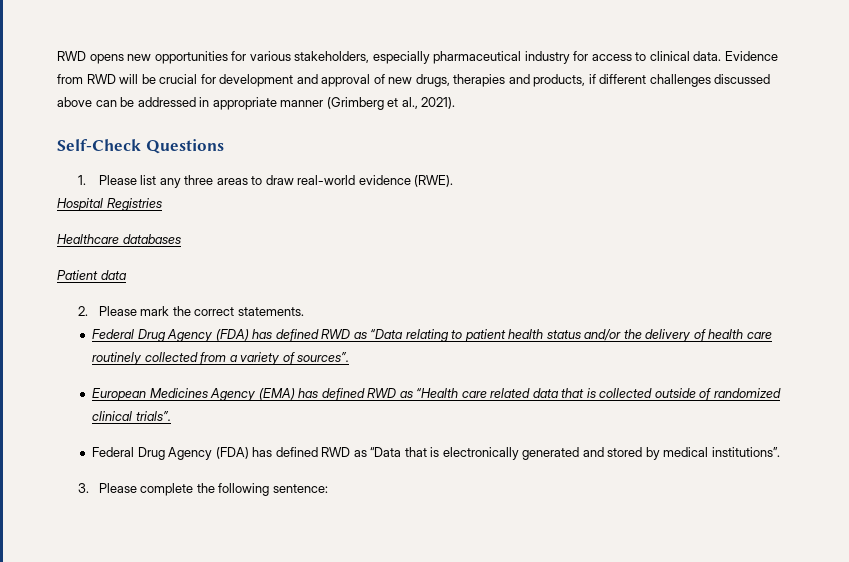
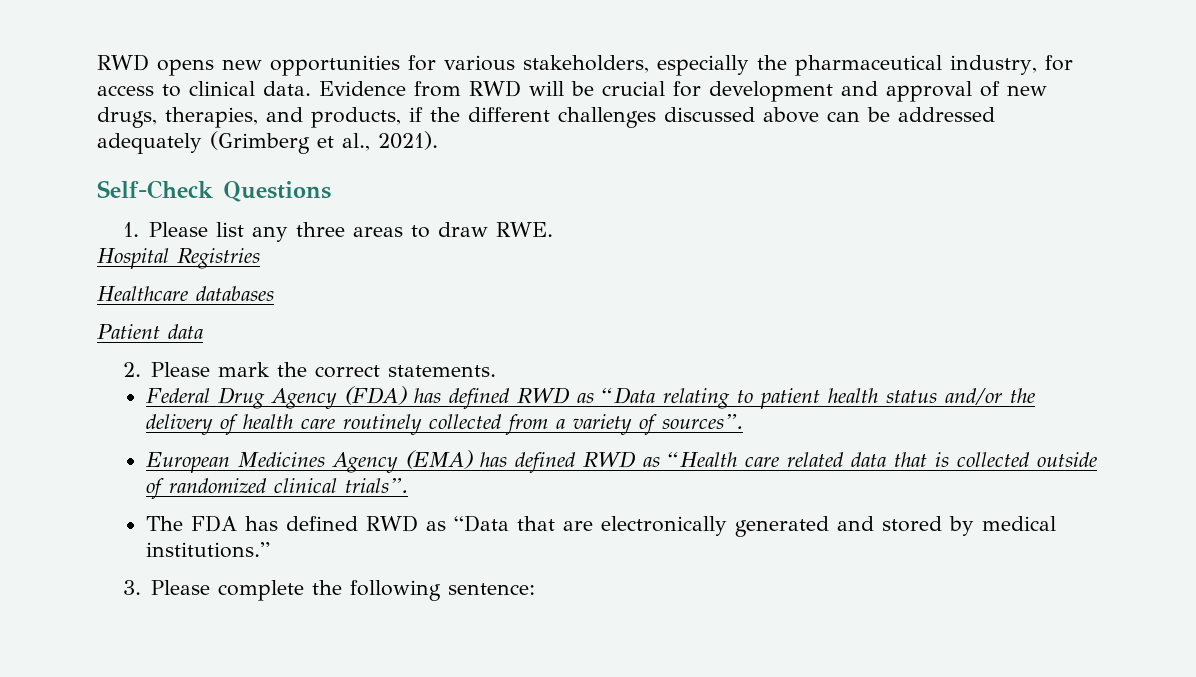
- RWD opens new opportunities for various stakeholders, especially pharmaceutical industry for access to clinical data.
+ RWD opens new opportunities for various stakeholders, especially the pharmaceutical industry, for access to clinical data.
- Evidence from RWD will be crucial for development and approval of new drugs, therapies and products, if different challenges discussed above can be addressed in appropriate manner (Grimberg et al., 2021).
+ Evidence from RWD will be crucial for development and approval of new drugs, therapies, and products, if the different challenges discussed above can be addressed adequately (Grimberg et al., 2021).
- 1. Please list any three areas to draw real-world evidence (RWE).
+ 1. Please list any three areas to draw RWE.
- Federal Drug Agency (FDA) has defined RWD as “Data that is electronically generated and stored by medical institutions”.
+ The FDA has defined RWD as “Data that are electronically generated and stored by medical institutions.”

